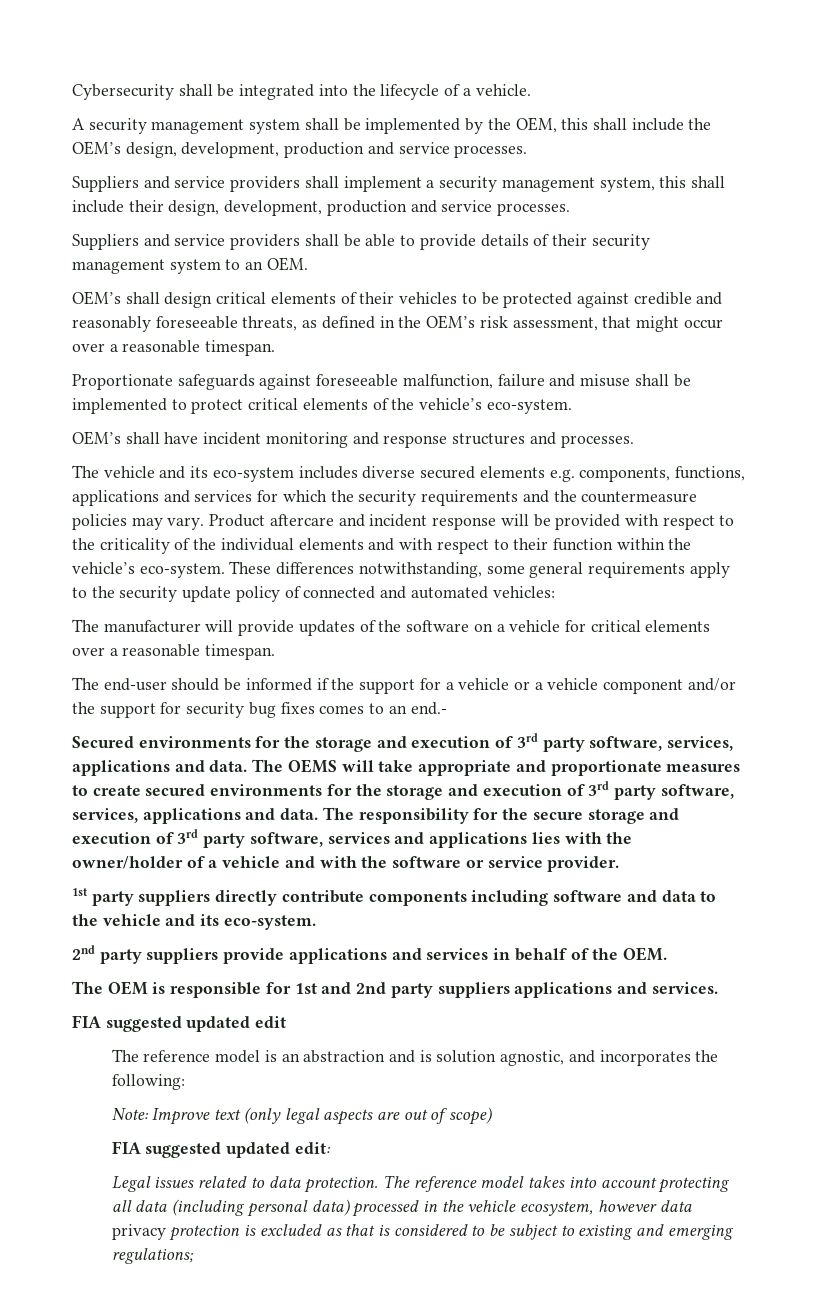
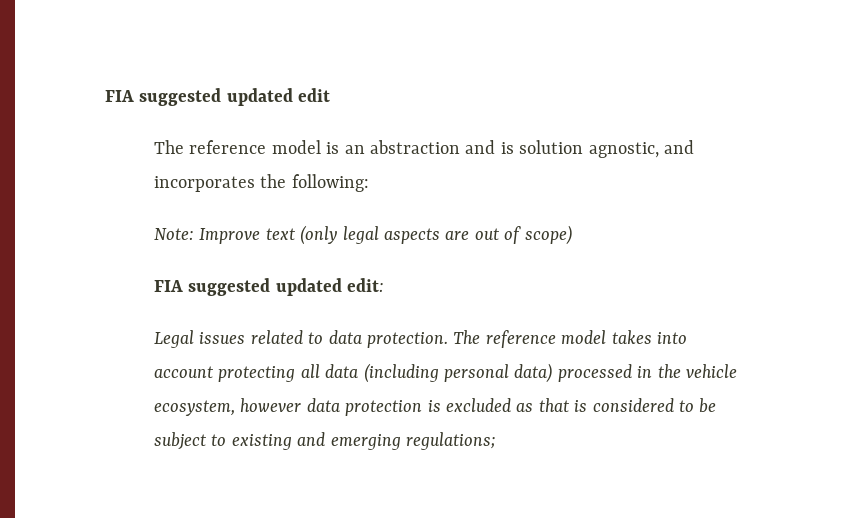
- Cybersecurity shall be integrated into the lifecycle of a vehicle.
- A security management system shall be implemented by the OEM, this shall include the OEM’s design, development, production and service processes.
- Suppliers and service providers shall implement a security management system, this shall include their design, development, production and service processes.
- Suppliers and service providers shall be able to provide details of their security management system to an OEM.
- OEM’s shall design critical elements of their vehicles to be protected against credible and reasonably foreseeable threats, as defined in the OEM’s risk assessment, that might occur over a reasonable timespan.
- Proportionate safeguards against foreseeable malfunction, failure and misuse shall be implemented to protect critical elements of the vehicle’s eco-system.
- OEM’s shall have incident monitoring and response structures and processes.
- The vehicle and its eco-system includes diverse secured elements e.g. components, functions, applications and services for which the security requirements and the countermeasure policies may vary. Product aftercare and incident response will be provided with respect to the criticality of the individual elements and with respect to their function within the vehicle’s eco-system. These differences notwithstanding, some general requirements apply to the security update policy of connected and automated vehicles:
- The manufacturer will provide updates of the software on a vehicle for critical elements over a reasonable timespan.
- The end-user should be informed if the support for a vehicle or a vehicle component and/or the support for security bug fixes comes to an end.-
- Secured environments for the storage and execution of 3rd party software, services, applications and data. The OEMS will take appropriate and proportionate measures to create secured environments for the storage and execution of 3rd party software, services, applications and data. The responsibility for the secure storage and execution of 3rd party software, services and applications lies with the owner/holder of a vehicle and with the software or service provider.
- 1st party suppliers directly contribute components including software and data to the vehicle and its eco-system.
- 2nd party suppliers provide applications and services in behalf of the OEM.
- The OEM is responsible for 1st and 2nd party suppliers applications and services.
- The reference model takes into account protecting all data (including personal data) processed in the vehicle ecosystem, however data privacy protection is excluded as that is considered to be subject to existing and emerging regulations;
+ The reference model takes into account protecting all data (including personal data) processed in the vehicle ecosystem, however data protection is excluded as that is considered to be subject to existing and emerging regulations;

